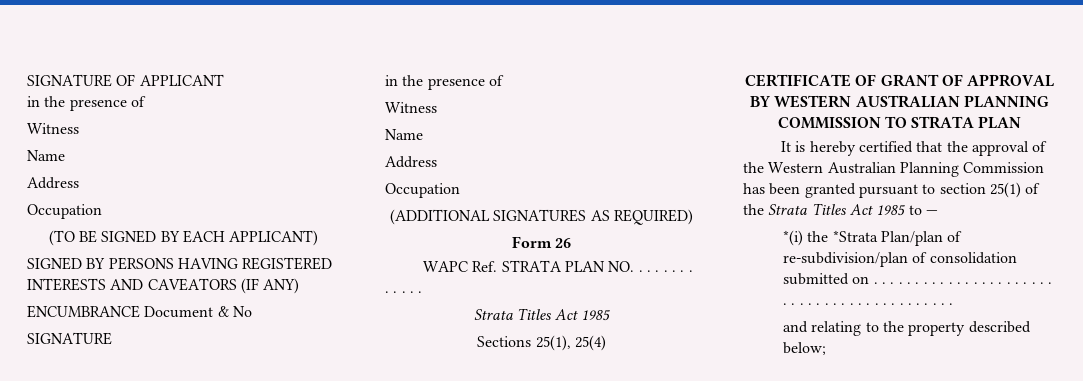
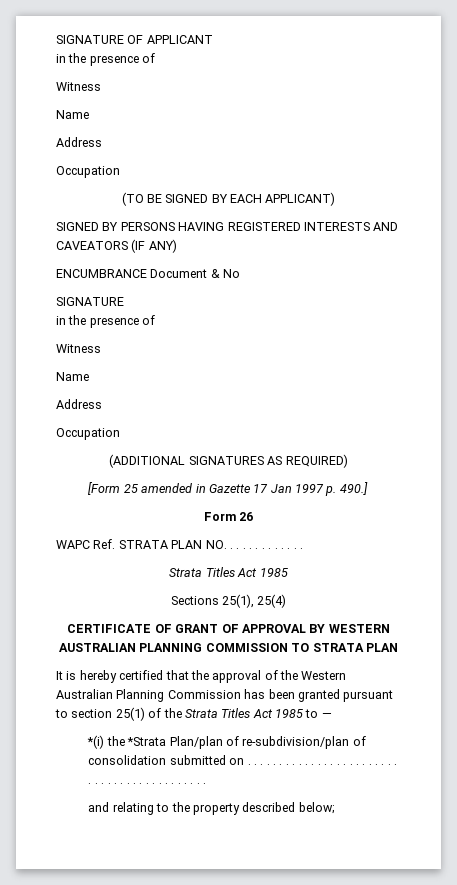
+ [Form 25 amended in Gazette 17 Jan 1997 p. 490.]

